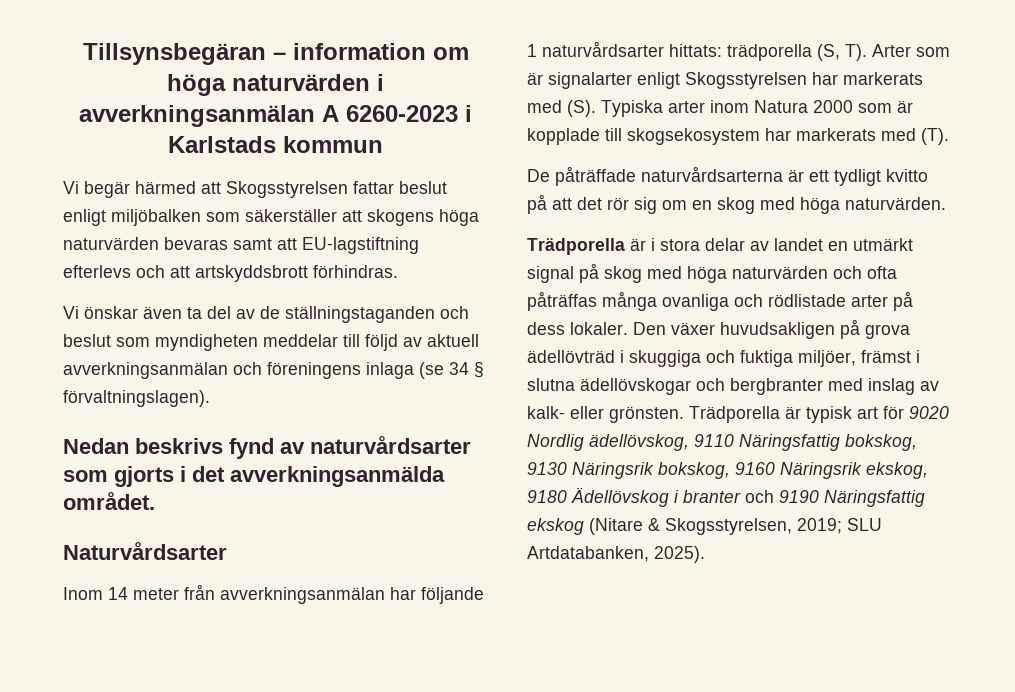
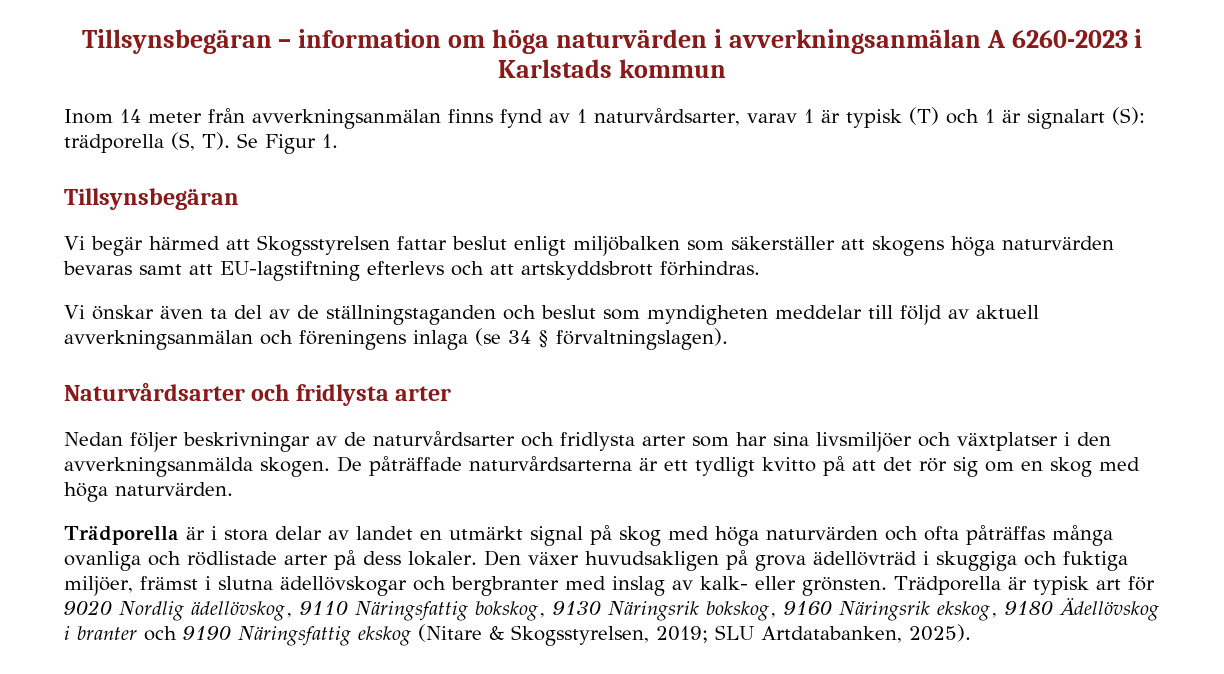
+ Inom 14 meter från avverkningsanmälan finns fynd av 1 naturvårdsarter, varav 1 är typisk (T) och 1 är signalart (S): trädporella (S, T). Se Figur 1.
+ Tillsynsbegäran
- Nedan beskrivs fynd av naturvårdsarter som gjorts i det avverkningsanmälda området.
- Naturvårdsarter
- Inom 14 meter från avverkningsanmälan har följande 1 naturvårdsarter hittats: trädporella (S, T). Arter som är signalarter enligt Skogsstyrelsen har markerats med (S). Typiska arter inom Natura 2000 som är kopplade till skogsekosystem har markerats med (T).
- De påträffade naturvårdsarterna är ett tydligt kvitto på att det rör sig om en skog med höga naturvärden.
+ Naturvårdsarter och fridlysta arter
+ Nedan följer beskrivningar av de naturvårdsarter och fridlysta arter som har sina livsmiljöer och växtplatser i den avverkningsanmälda skogen. De påträffade naturvårdsarterna är ett tydligt kvitto på att det rör sig om en skog med höga naturvärden.

